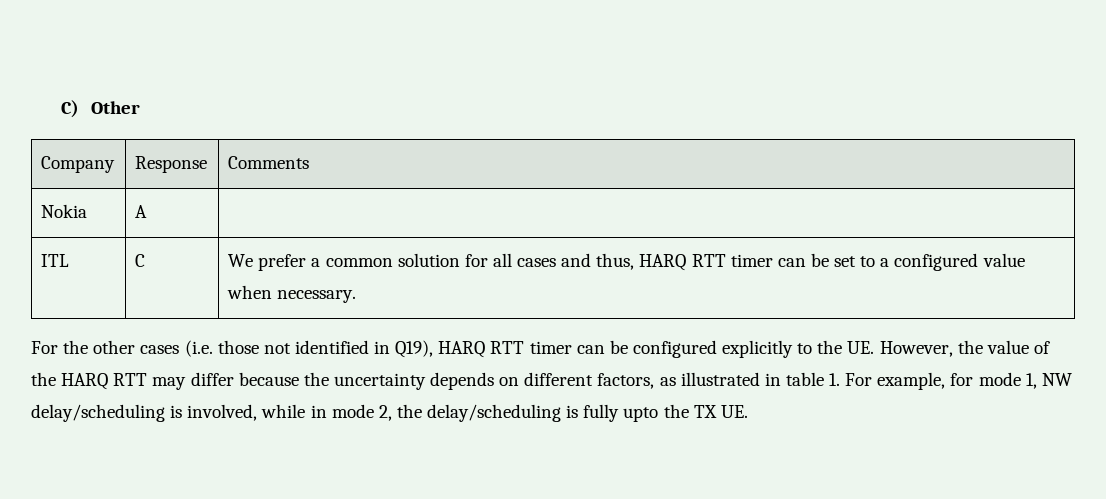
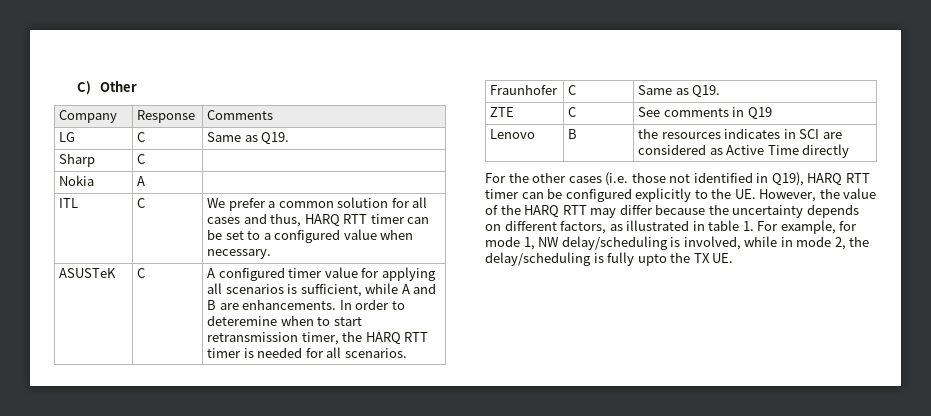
+ LG | C | Same as Q19.
+ Sharp | C |
+ ASUSTeK | C | A configured timer value for applying all scenarios is sufficient, while A and B are enhancements. In order to deteremine when to start retransmission timer, the HARQ RTT timer is needed for all scenarios.
+ Fraunhofer | C | Same as Q19.
+ ZTE | C | See comments in Q19
+ Lenovo | B | the resources indicates in SCI are considered as Active Time directly

